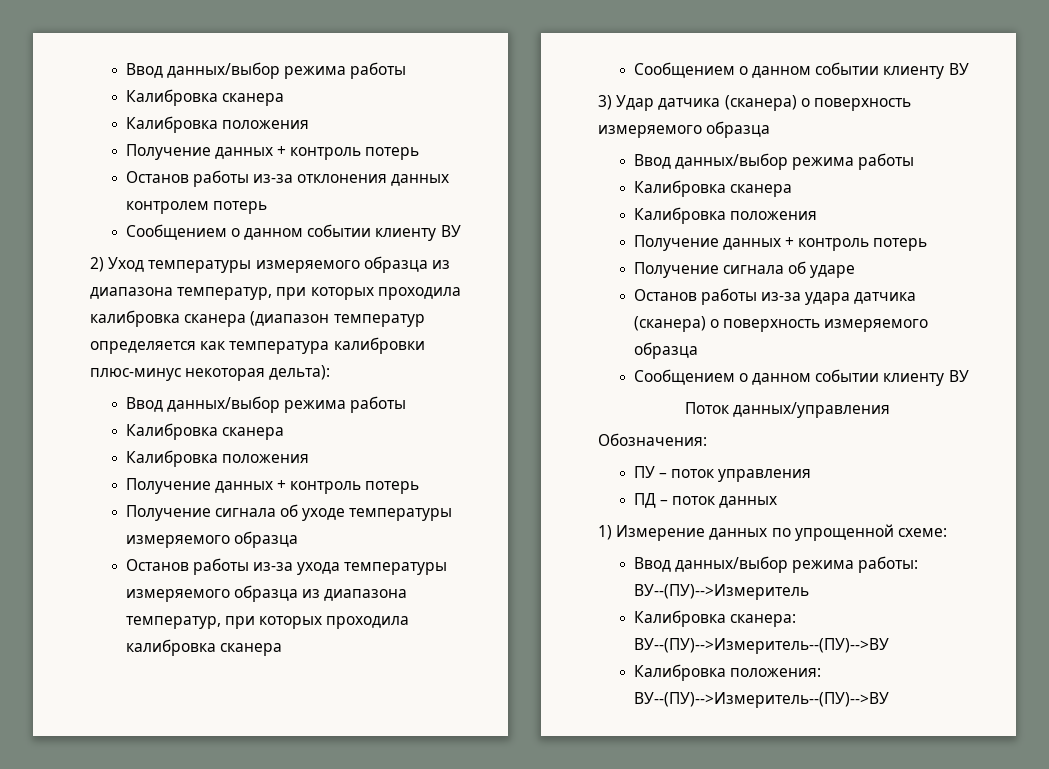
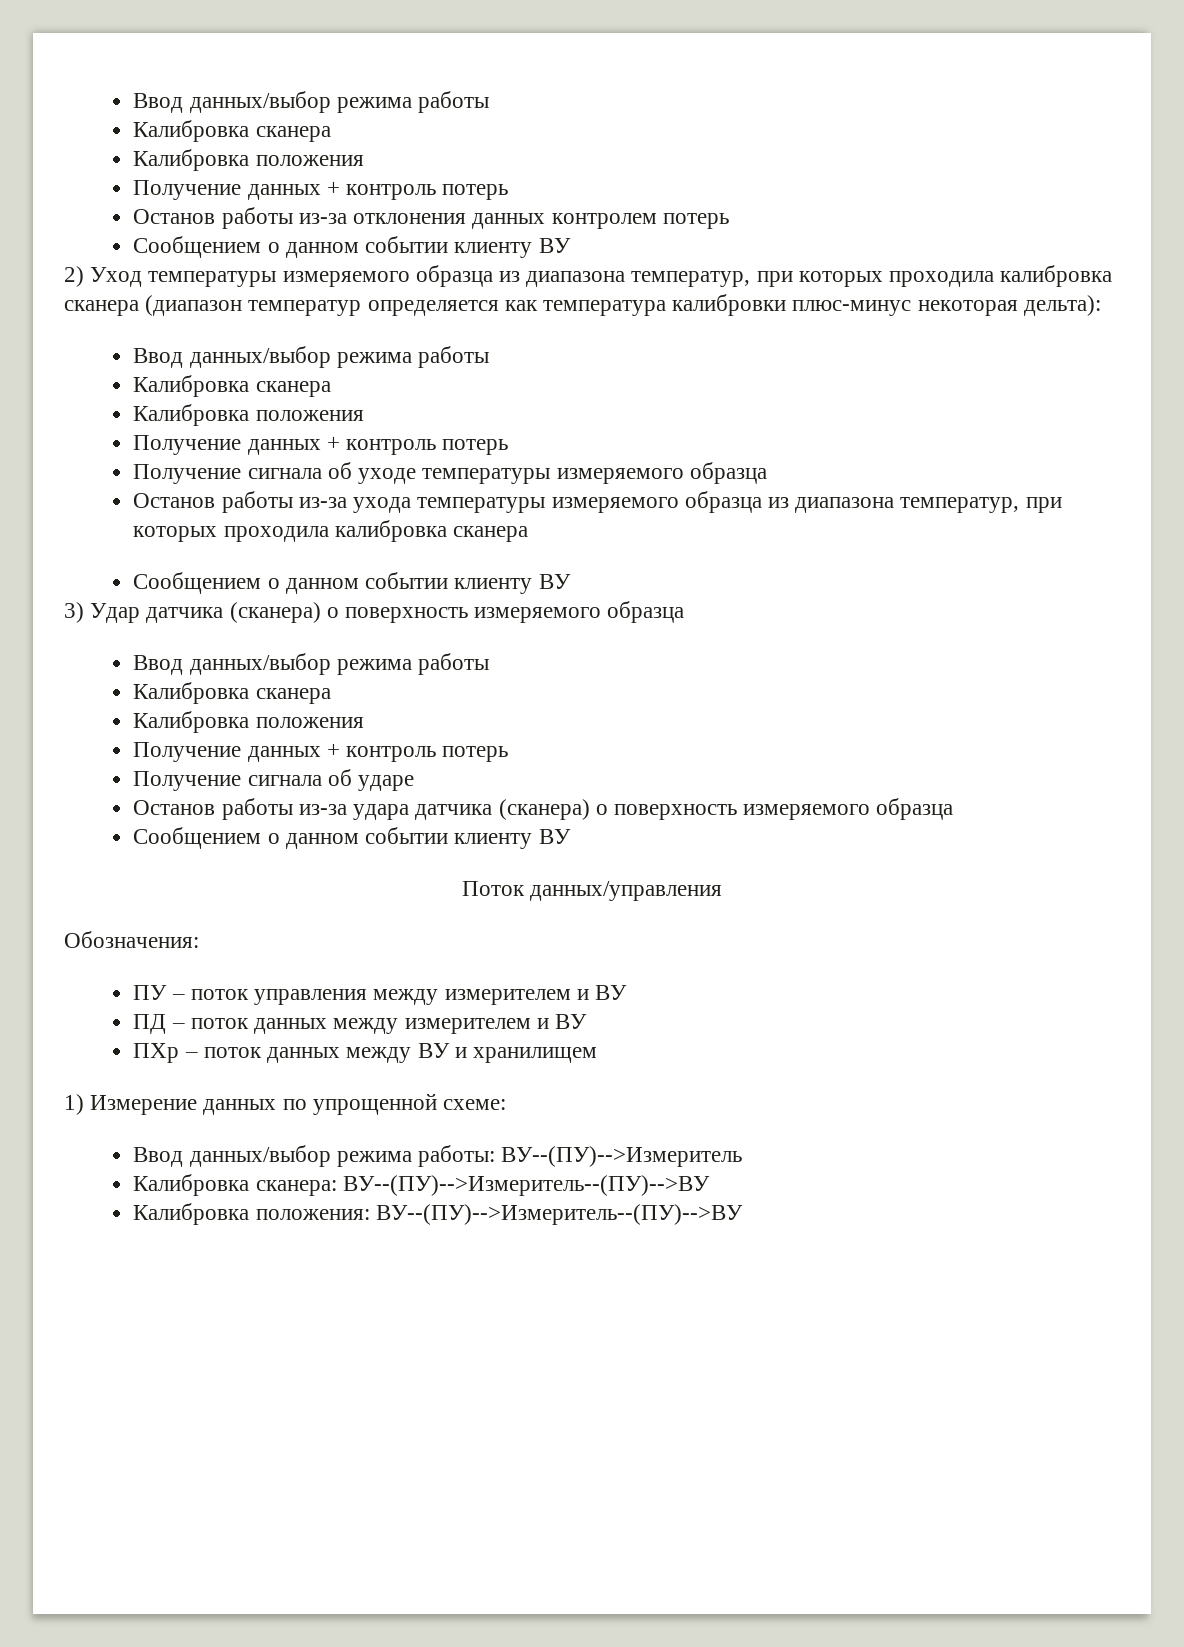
- ПУ – поток управления
+ ПУ – поток управления между измерителем и ВУ
- ПД – поток данных
+ ПД – поток данных между измерителем и ВУ
+ ПХр – поток данных между ВУ и хранилищем

